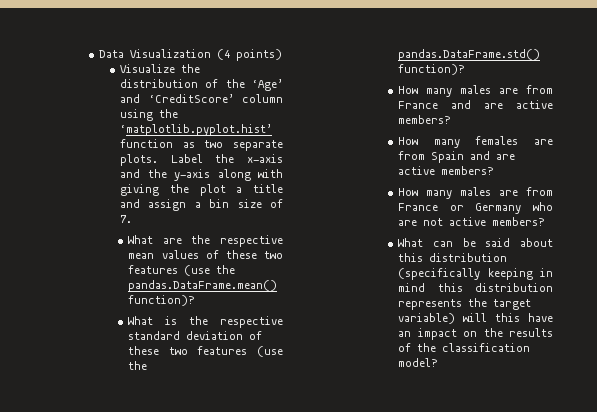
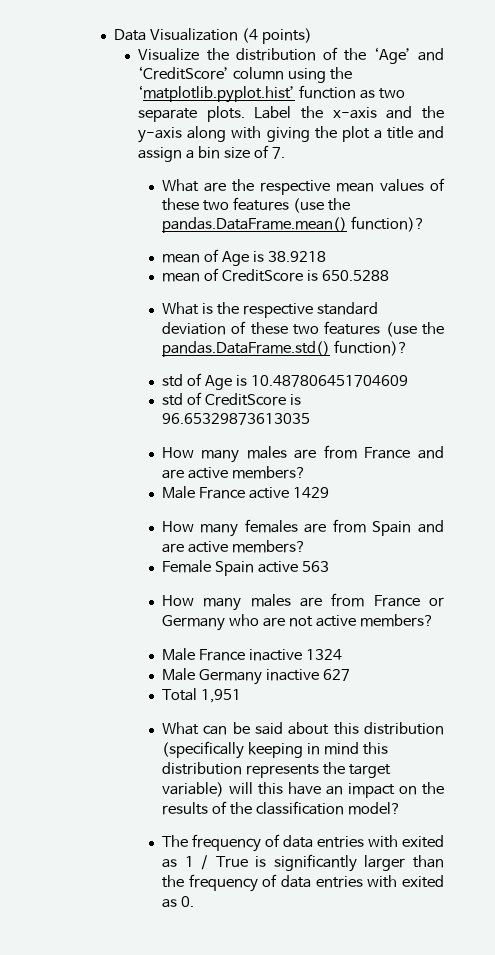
+ mean of Age is 38.9218
+ mean of CreditScore is 650.5288
+ std of Age is 10.487806451704609
+ std of CreditScore is 96.65329873613035
+ Male France active 1429
+ Female Spain active 563
+ Male France inactive 1324
+ Male Germany inactive 627
+ Total 1,951
+ The frequency of data entries with exited as 1 / True is significantly larger than the frequency of data entries with exited as 0.

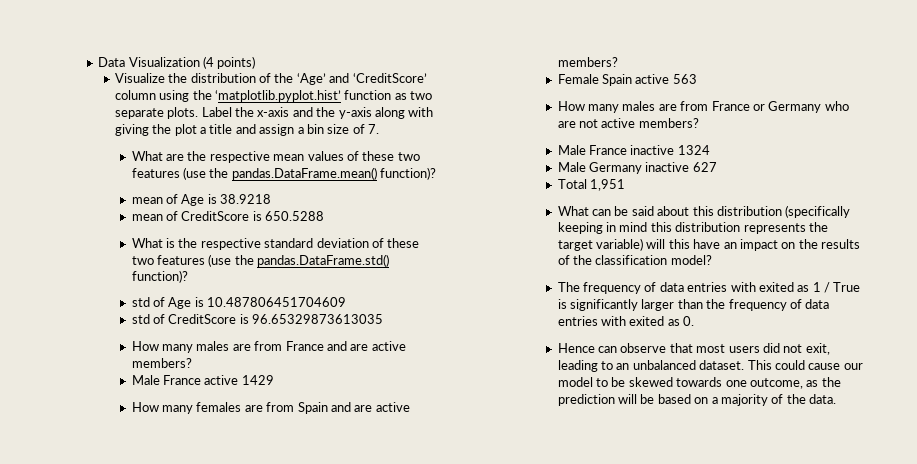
+ Hence can observe that most users did not exit, leading to an unbalanced dataset. This could cause our model to be skewed towards one outcome, as the prediction will be based on a majority of the data.

